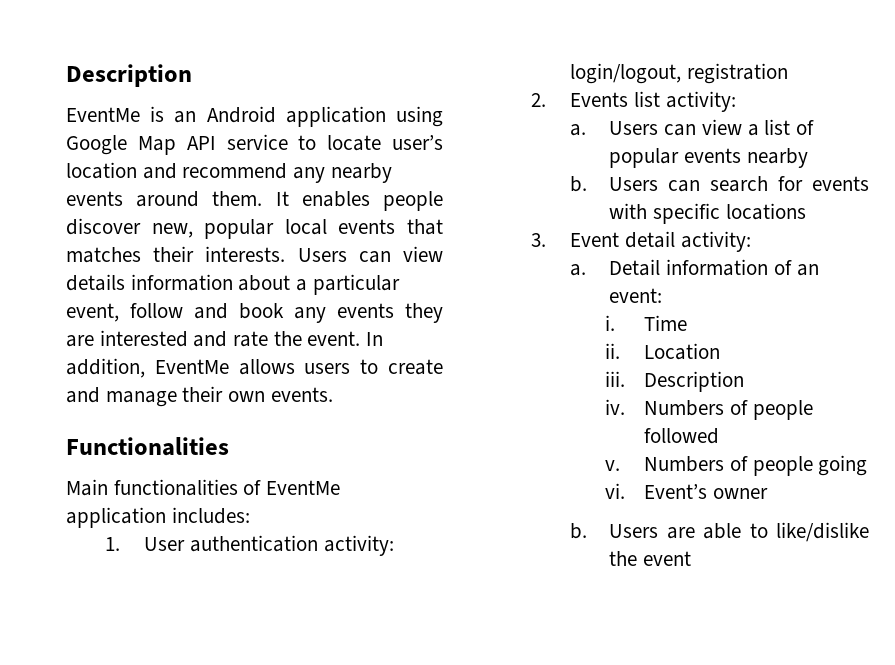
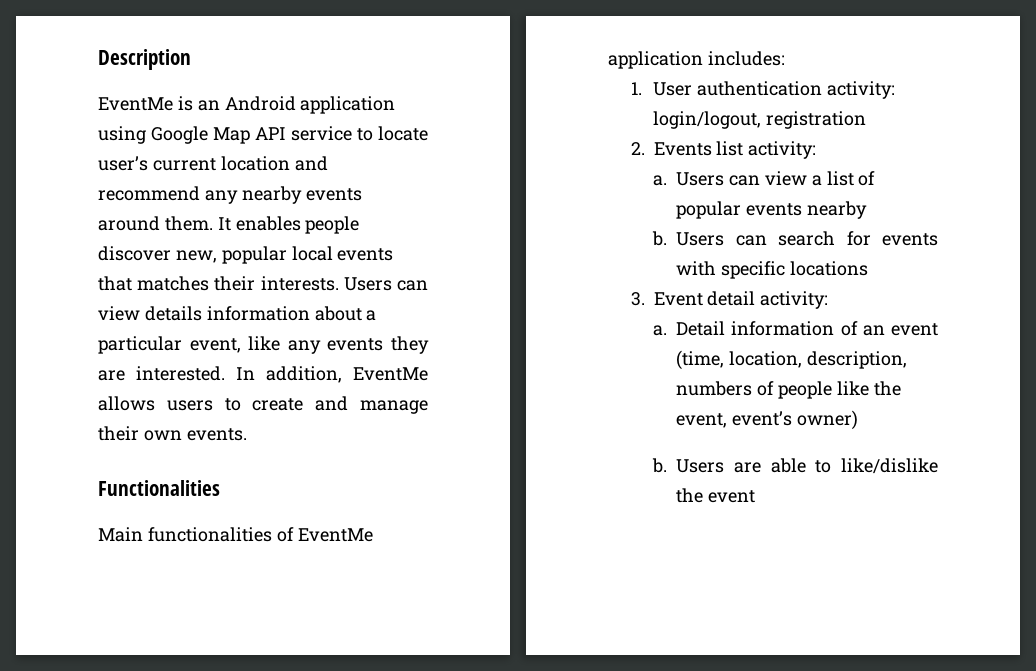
- EventMe is an Android application using Google Map API service to locate user’s location and recommend any nearby events around them.
+ EventMe is an Android application using Google Map API service to locate user’s current location and recommend any nearby events around them.
- Users can view details information about a particular event, follow and book any events they are interested and rate the event.
+ Users can view details information about a particular event, like any events they are interested.
- Detail information of an event:
- i. Time
- ii. Location
- iii. Description
- iv. Numbers of people followed
- v. Numbers of people going
- vi. Event’s owner
+ Detail information of an event (time, location, description, numbers of people like the event, event’s owner)

